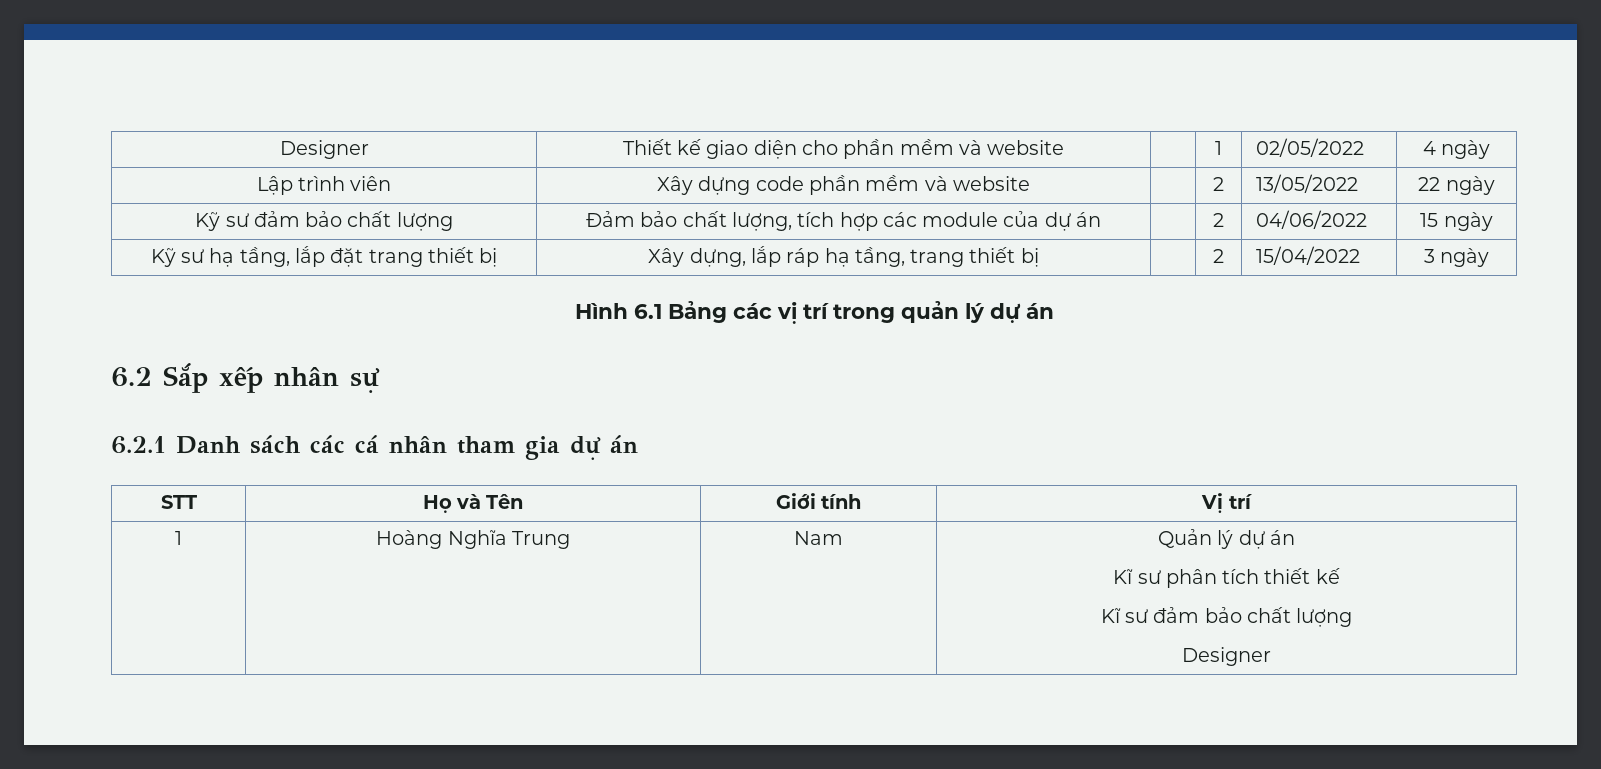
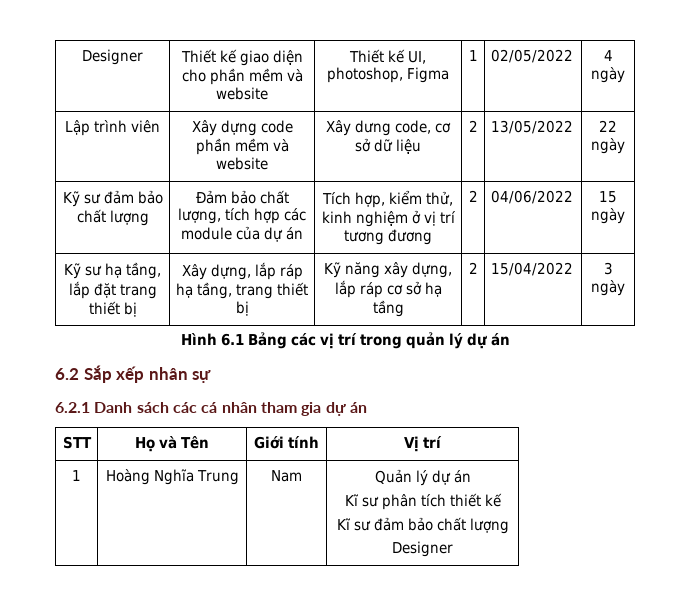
- Designer | Thiết kế giao diện cho phần mềm và website | | 1 | 02/05/2022 | 4 ngày
+ Designer | Thiết kế giao diện cho phần mềm và website | Thiết kế UI, photoshop, Figma | 1 | 02/05/2022 | 4 ngày
- Lập trình viên | Xây dựng code phần mềm và website | | 2 | 13/05/2022 | 22 ngày
+ Lập trình viên | Xây dựng code phần mềm và website | Xây dưng code, cơ sở dữ liệu | 2 | 13/05/2022 | 22 ngày
- Kỹ sư đảm bảo chất lượng | Đảm bảo chất lượng, tích hợp các module của dự án | | 2 | 04/06/2022 | 15 ngày
+ Kỹ sư đảm bảo chất lượng | Đảm bảo chất lượng, tích hợp các module của dự án | Tích hợp, kiểm thử, kinh nghiệm ở vị trí tương đương | 2 | 04/06/2022 | 15 ngày
- Kỹ sư hạ tầng, lắp đặt trang thiết bị | Xây dựng, lắp ráp hạ tầng, trang thiết bị | | 2 | 15/04/2022 | 3 ngày
+ Kỹ sư hạ tầng, lắp đặt trang thiết bị | Xây dựng, lắp ráp hạ tầng, trang thiết bị | Kỹ năng xây dựng, lắp ráp cơ sở hạ tầng | 2 | 15/04/2022 | 3 ngày

